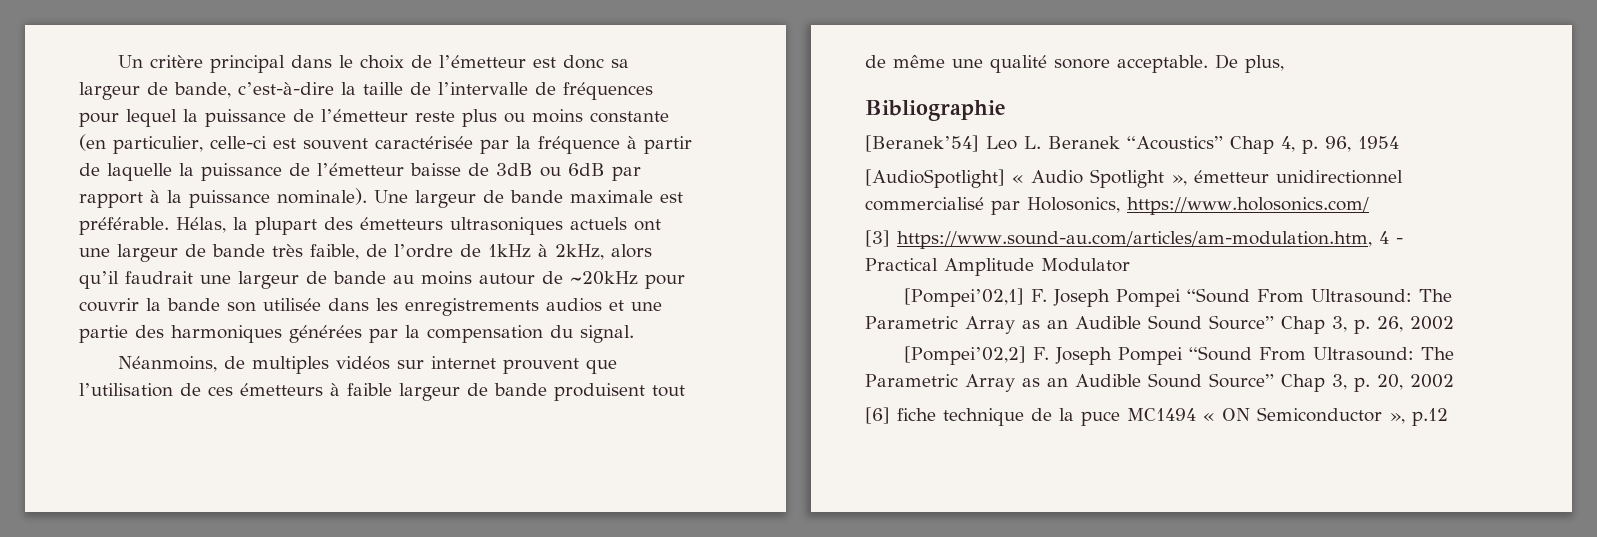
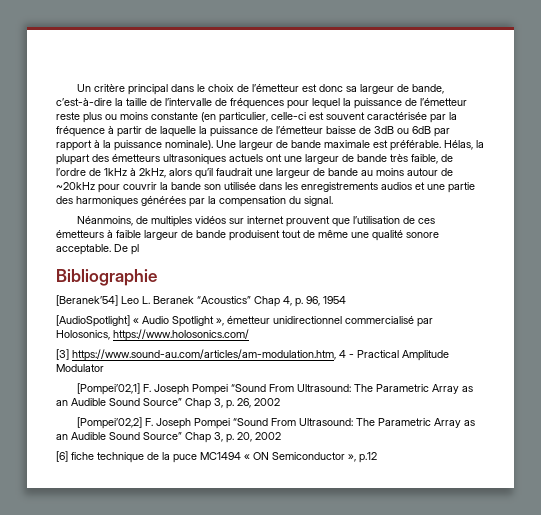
- De plus,
+ De pl

